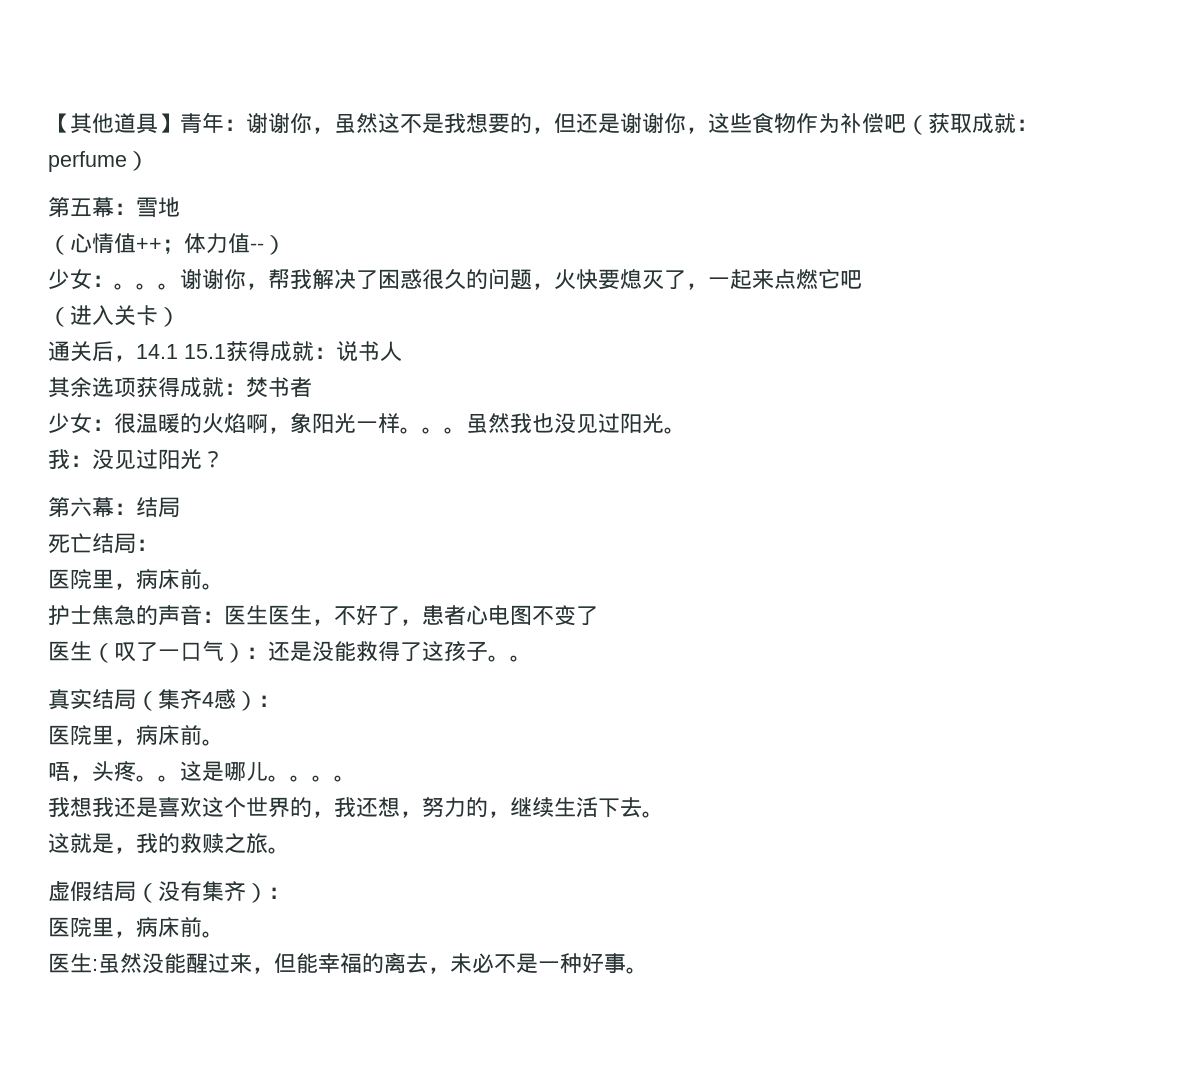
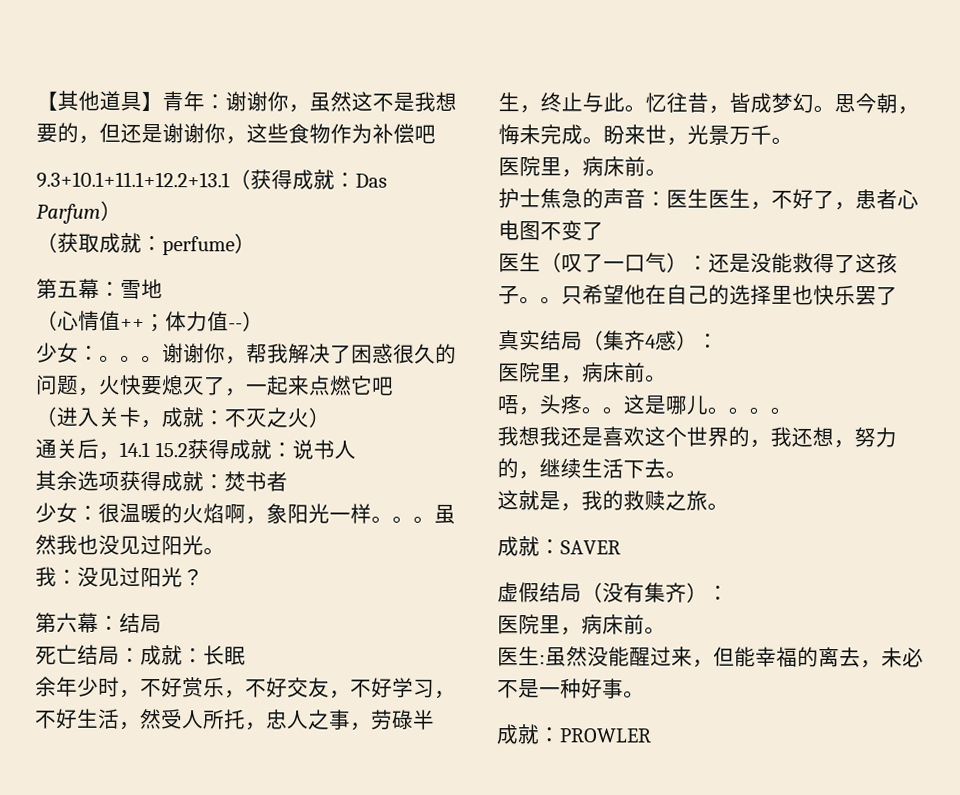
- 【其他道具】青年：谢谢你，虽然这不是我想要的，但还是谢谢你，这些食物作为补偿吧（获取成就：perfume）
+ 【其他道具】青年：谢谢你，虽然这不是我想要的，但还是谢谢你，这些食物作为补偿吧
+ 9.3+10.1+11.1+12.2+13.1（获得成就：Das Parfum）
+ （获取成就：perfume）
- （进入关卡）
+ （进入关卡，成就：不灭之火）
- 通关后，14.1 15.1获得成就：说书人
+ 通关后，14.1 15.2获得成就：说书人
- 死亡结局：
+ 死亡结局：成就：长眠
+ 余年少时，不好赏乐，不好交友，不好学习，不好生活，然受人所托，忠人之事，劳碌半生，终止与此。忆往昔，皆成梦幻。思今朝，悔未完成。盼来世，光景万千。
+ 只希望他在自己的选择里也快乐罢了
+ 成就：SAVER
+ 成就：PROWLER

